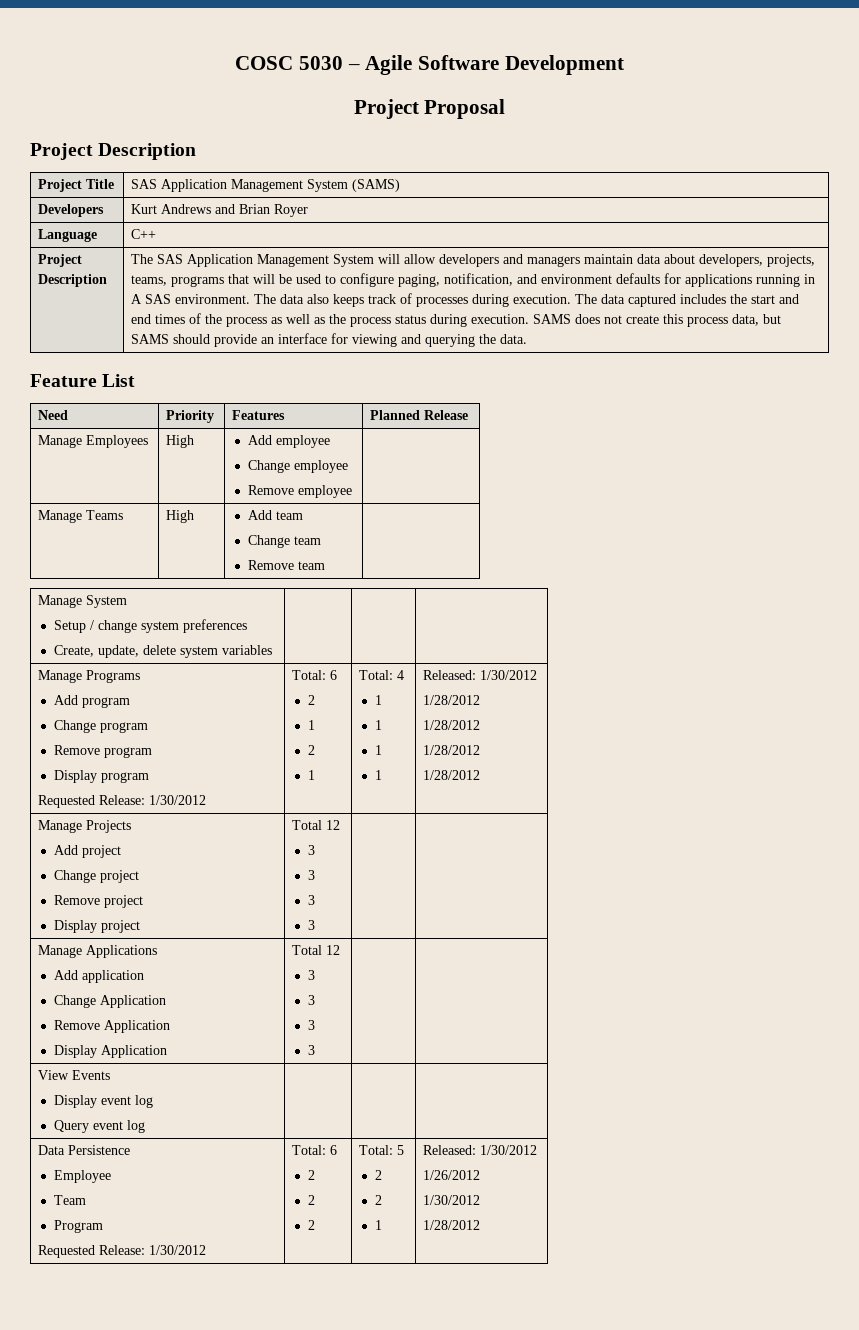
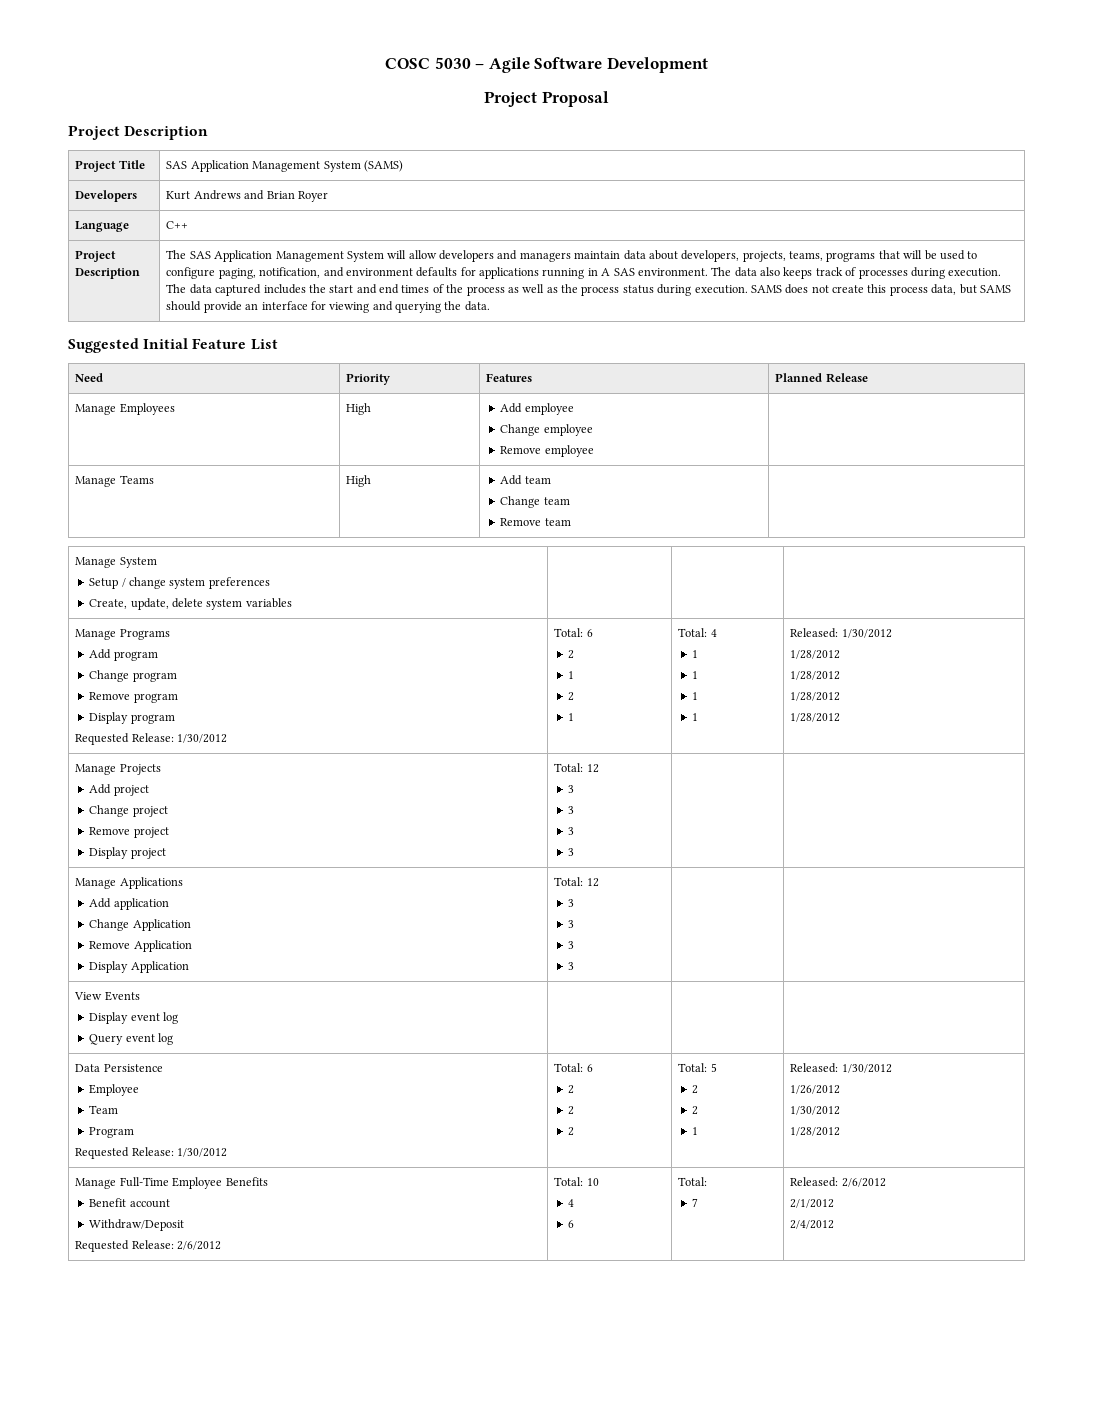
- Feature List
+ Suggested Initial Feature List
  Manage Projects
  Add project
  Change project
  Remove project
- Display project | Total 12
+ Display project | Total: 12
  Manage Applications
  Add application
  Change Application
  Remove Application
- Display Application | Total 12
+ Display Application | Total: 12
+ Manage Full-Time Employee Benefits
+ Benefit account
+ Withdraw/Deposit
+ Requested Release: 2/6/2012 | Total: 10
+ 4
+ 6 | Total:
+ 7 | Released: 2/6/2012
+ 2/1/2012
+ 2/4/2012

